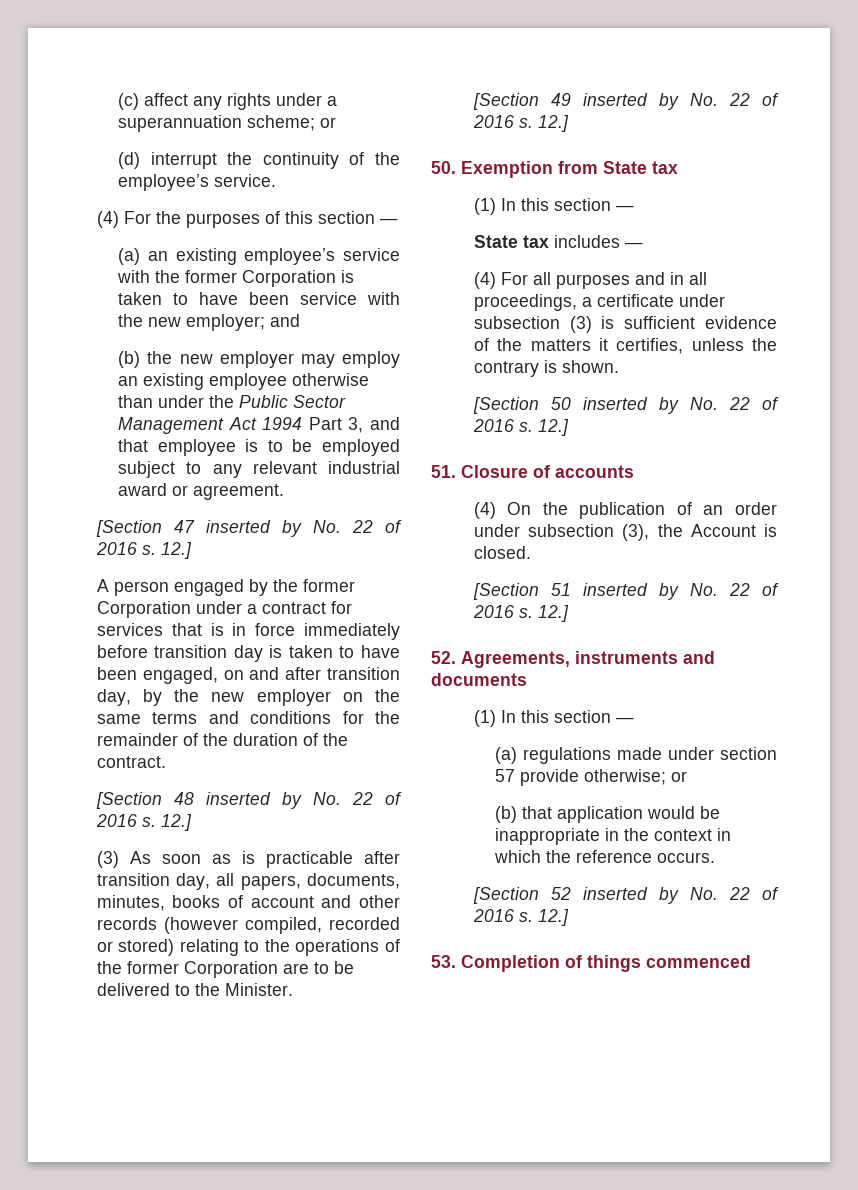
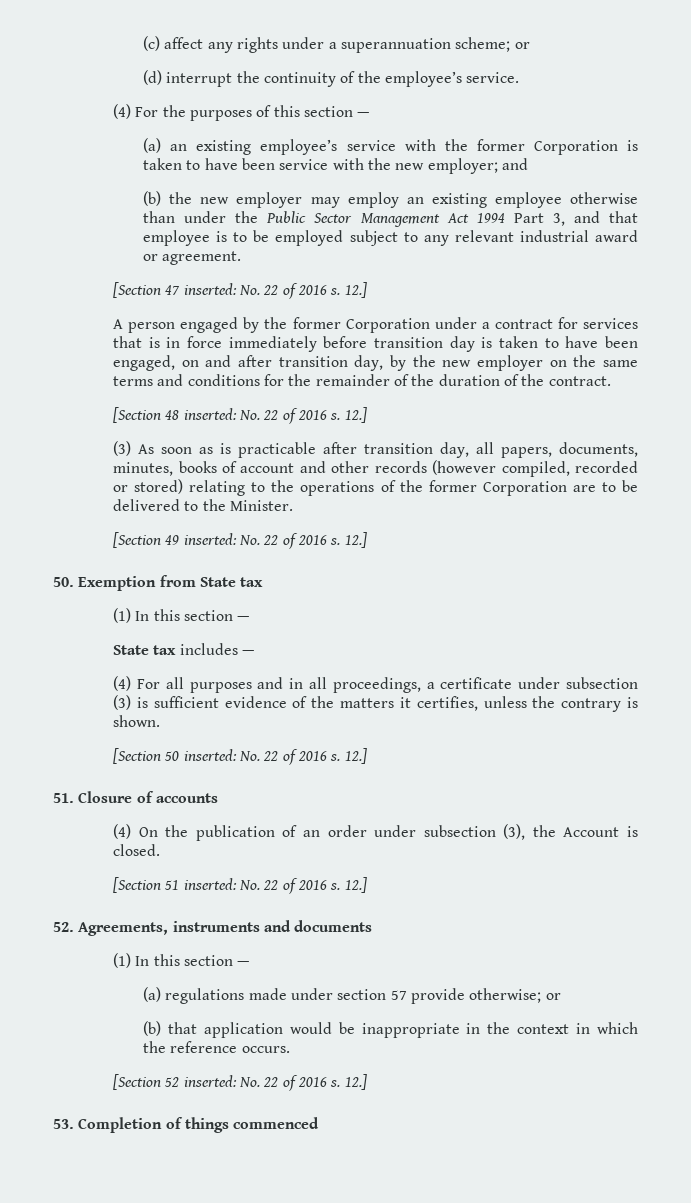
- [Section 47 inserted by No. 22 of 2016 s.
+ [Section 47 inserted: No. 22 of 2016 s.
- [Section 48 inserted by No. 22 of 2016 s.
+ [Section 48 inserted: No. 22 of 2016 s.
- [Section 49 inserted by No. 22 of 2016 s.
+ [Section 49 inserted: No. 22 of 2016 s.
- [Section 50 inserted by No. 22 of 2016 s.
+ [Section 50 inserted: No. 22 of 2016 s.
- [Section 51 inserted by No. 22 of 2016 s.
+ [Section 51 inserted: No. 22 of 2016 s.
- [Section 52 inserted by No. 22 of 2016 s.
+ [Section 52 inserted: No. 22 of 2016 s.

